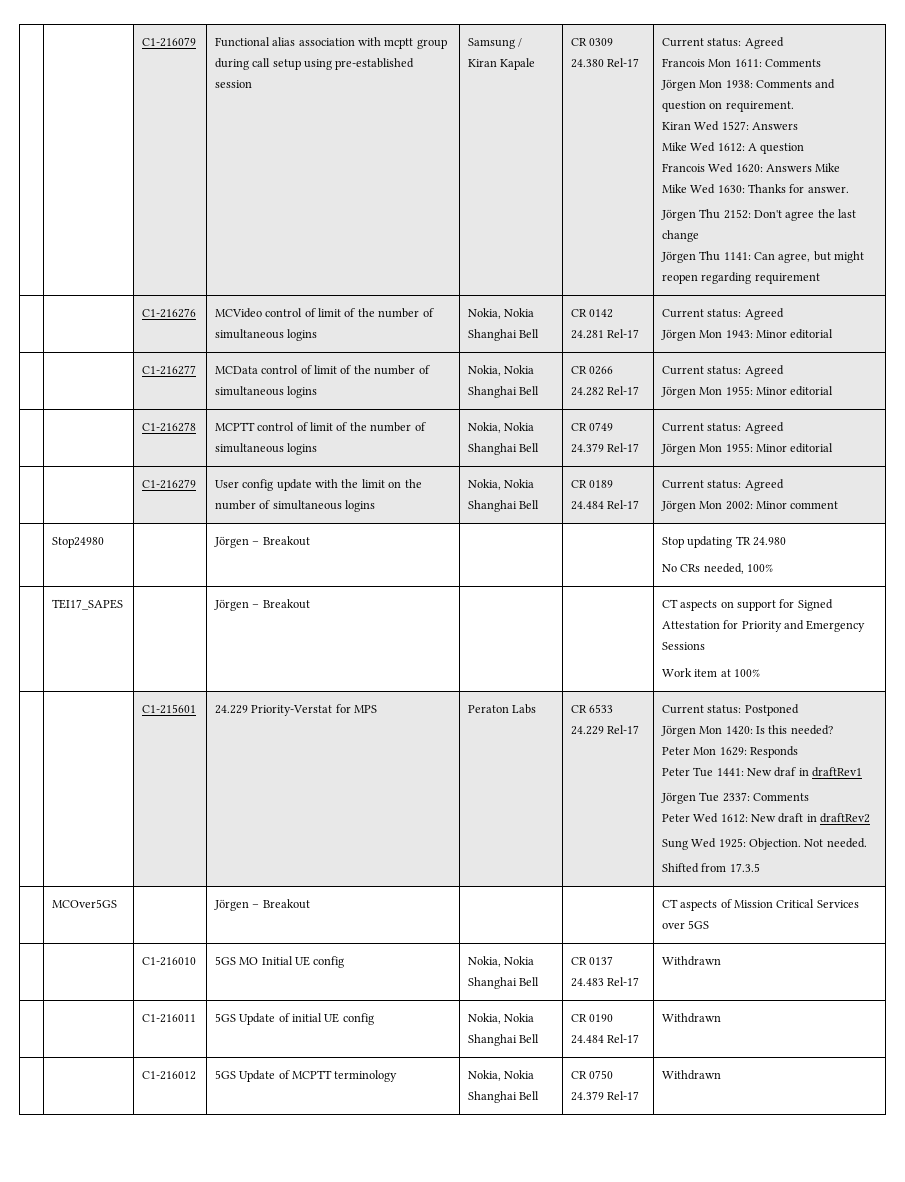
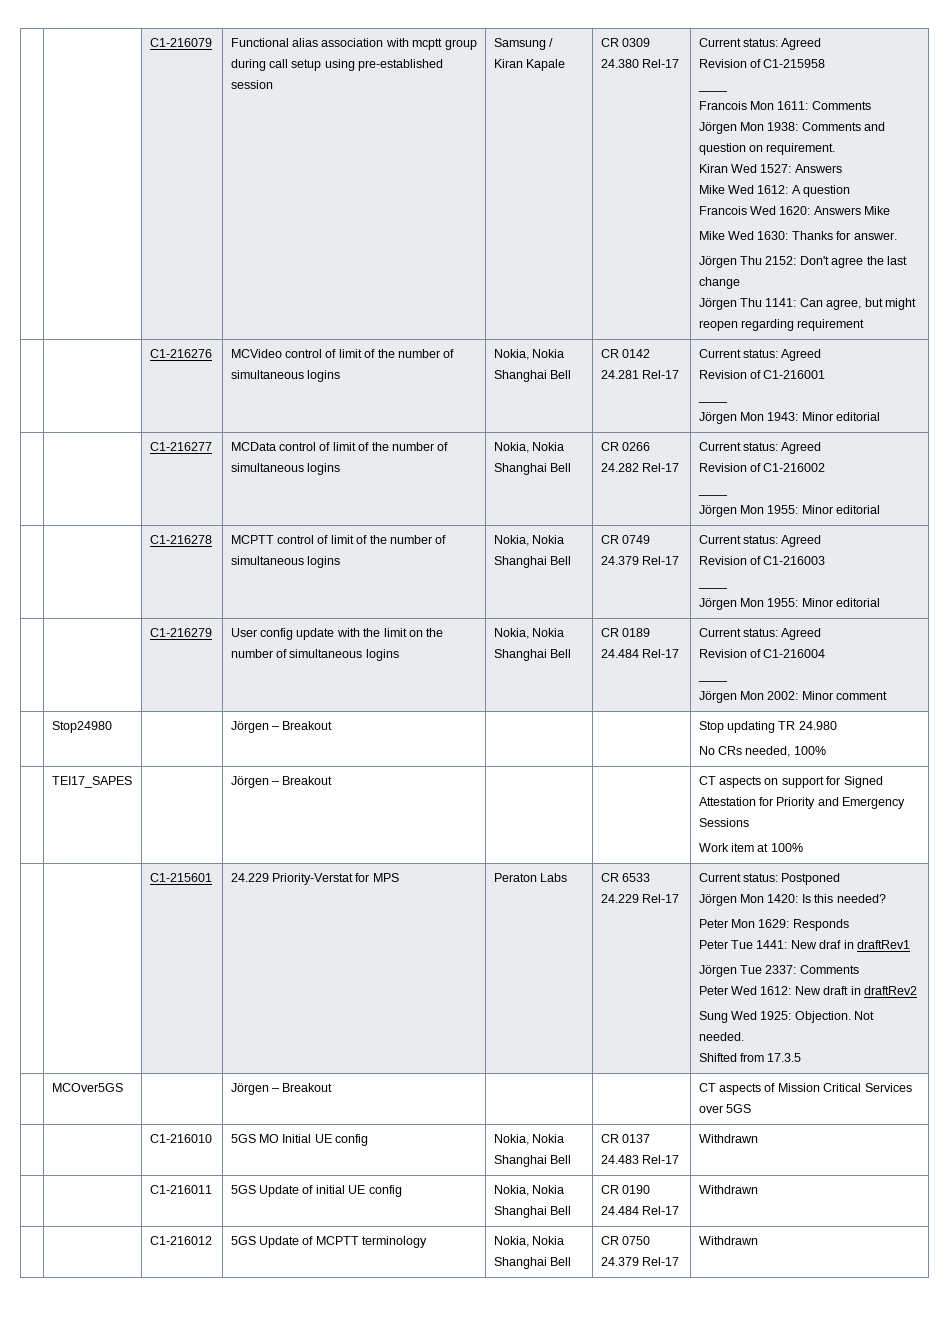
+ Revision of C1-215958
+ ____
  | | C1-216276 | MCVideo control of limit of the number of simultaneous logins | Nokia, Nokia Shanghai Bell | CR 0142 24.281 Rel-17 | Current status: Agreed
+ Revision of C1-216001
+ ____
  | | C1-216277 | MCData control of limit of the number of simultaneous logins | Nokia, Nokia Shanghai Bell | CR 0266 24.282 Rel-17 | Current status: Agreed
+ Revision of C1-216002
+ ____
  | | C1-216278 | MCPTT control of limit of the number of simultaneous logins | Nokia, Nokia Shanghai Bell | CR 0749 24.379 Rel-17 | Current status: Agreed
+ Revision of C1-216003
+ ____
  | | C1-216279 | User config update with the limit on the number of simultaneous logins | Nokia, Nokia Shanghai Bell | CR 0189 24.484 Rel-17 | Current status: Agreed
+ Revision of C1-216004
+ ____

